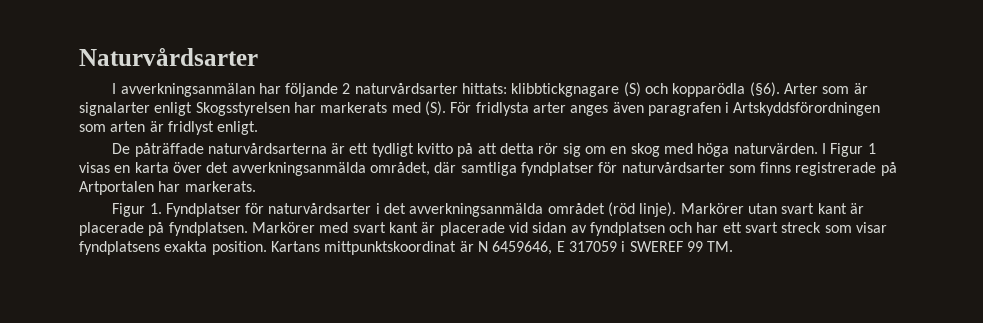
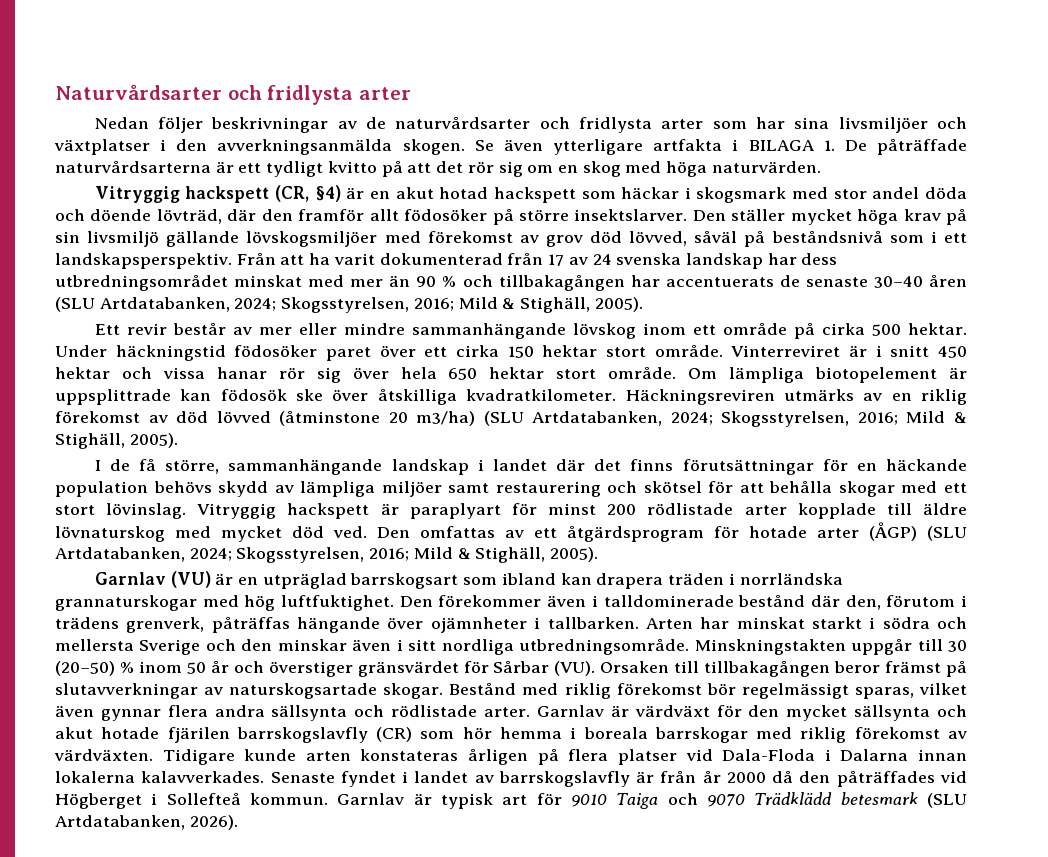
- Naturvårdsarter
- I avverkningsanmälan har följande 2 naturvårdsarter hittats: klibbtickgnagare (S) och kopparödla (§6). Arter som är signalarter enligt Skogsstyrelsen har markerats med (S). För fridlysta arter anges även paragrafen i Artskyddsförordningen som arten är fridlyst enligt.
- De påträffade naturvårdsarterna är ett tydligt kvitto på att detta rör sig om en skog med höga naturvärden. I Figur 1 visas en karta över det avverkningsanmälda området, där samtliga fyndplatser för naturvårdsarter som finns registrerade på Artportalen har markerats.
- Figur 1. Fyndplatser för naturvårdsarter i det avverkningsanmälda området (röd linje). Markörer utan svart kant är placerade på fyndplatsen. Markörer med svart kant är placerade vid sidan av fyndplatsen och har ett svart streck som visar fyndplatsens exakta position. Kartans mittpunktskoordinat är N 6459646, E 317059 i SWEREF 99 TM.
+ Naturvårdsarter och fridlysta arter
+ Nedan följer beskrivningar av de naturvårdsarter och fridlysta arter som har sina livsmiljöer och växtplatser i den avverkningsanmälda skogen. Se även ytterligare artfakta i BILAGA 1. De påträffade naturvårdsarterna är ett tydligt kvitto på att det rör sig om en skog med höga naturvärden.
+ Vitryggig hackspett (CR, §4) är en akut hotad hackspett som häckar i skogsmark med stor andel döda och döende lövträd, där den framför allt födosöker på större insektslarver. Den ställer mycket höga krav på sin livsmiljö gällande lövskogsmiljöer med förekomst av grov död lövved, såväl på beståndsnivå som i ett landskapsperspektiv. Från att ha varit dokumenterad från 17 av 24 svenska landskap har dess utbredningsområdet minskat med mer än 90 % och tillbakagången har accentuerats de senaste 30–40 åren (SLU Artdatabanken, 2024; Skogsstyrelsen, 2016; Mild & Stighäll, 2005).
+ Ett revir består av mer eller mindre sammanhängande lövskog inom ett område på cirka 500 hektar. Under häckningstid födosöker paret över ett cirka 150 hektar stort område. Vinterreviret är i snitt 450 hektar och vissa hanar rör sig över hela 650 hektar stort område. Om lämpliga biotopelement är uppsplittrade kan födosök ske över åtskilliga kvadratkilometer. Häckningsreviren utmärks av en riklig förekomst av död lövved (åtminstone 20 m3/ha) (SLU Artdatabanken, 2024; Skogsstyrelsen, 2016; Mild & Stighäll, 2005).
+ I de få större, sammanhängande landskap i landet där det finns förutsättningar för en häckande population behövs skydd av lämpliga miljöer samt restaurering och skötsel för att behålla skogar med ett stort lövinslag. Vitryggig hackspett är paraplyart för minst 200 rödlistade arter kopplade till äldre lövnaturskog med mycket död ved. Den omfattas av ett åtgärdsprogram för hotade arter (ÅGP) (SLU Artdatabanken, 2024; Skogsstyrelsen, 2016; Mild & Stighäll, 2005).
+ Garnlav (VU) är en utpräglad barrskogsart som ibland kan drapera träden i norrländska grannaturskogar med hög luftfuktighet. Den förekommer även i talldominerade bestånd där den, förutom i trädens grenverk, påträffas hängande över ojämnheter i tallbarken. Arten har minskat starkt i södra och mellersta Sverige och den minskar även i sitt nordliga utbredningsområde. Minskningstakten uppgår till 30 (20–50) % inom 50 år och överstiger gränsvärdet för Sårbar (VU). Orsaken till tillbakagången beror främst på slutavverkningar av naturskogsartade skogar. Bestånd med riklig förekomst bör regelmässigt sparas, vilket även gynnar flera andra sällsynta och rödlistade arter. Garnlav är värdväxt för den mycket sällsynta och akut hotade fjärilen barrskogslavfly (CR) som hör hemma i boreala barrskogar med riklig förekomst av värdväxten. Tidigare kunde arten konstateras årligen på flera platser vid Dala-Floda i Dalarna innan lokalerna kalavverkades. Senaste fyndet i landet av barrskogslavfly är från år 2000 då den påträffades vid Högberget i Sollefteå kommun. Garnlav är typisk art för 9010 Taiga och 9070 Trädklädd betesmark (SLU Artdatabanken, 2026).

